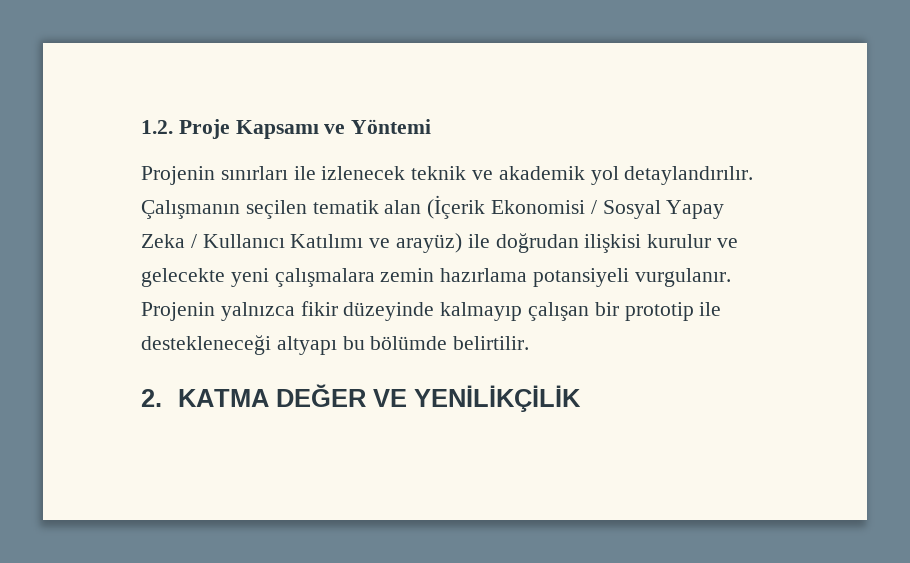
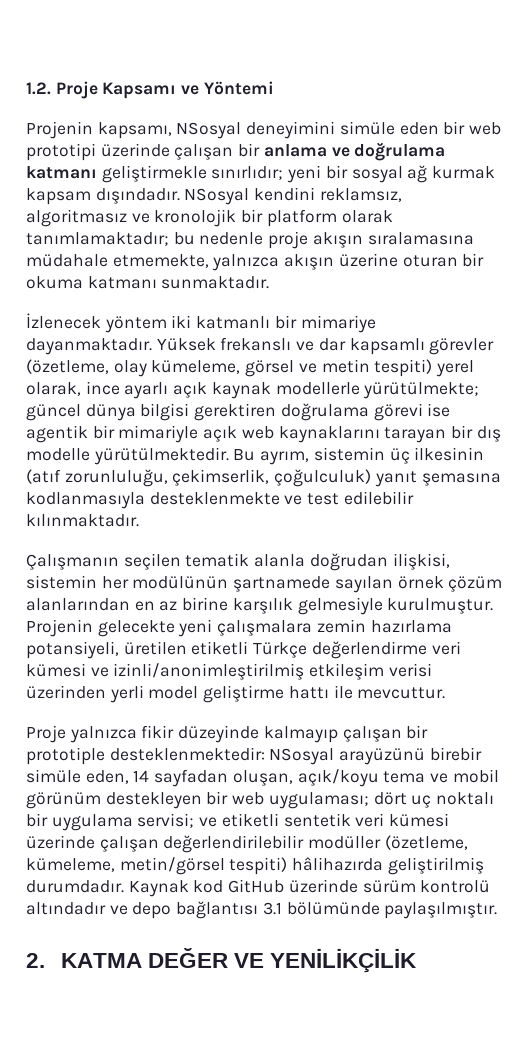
- Projenin sınırları ile izlenecek teknik ve akademik yol detaylandırılır. Çalışmanın seçilen tematik alan (İçerik Ekonomisi / Sosyal Yapay Zeka / Kullanıcı Katılımı ve arayüz) ile doğrudan ilişkisi kurulur ve gelecekte yeni çalışmalara zemin hazırlama potansiyeli vurgulanır. Projenin yalnızca fikir düzeyinde kalmayıp çalışan bir prototip ile destekleneceği altyapı bu bölümde belirtilir.
+ Projenin kapsamı, NSosyal deneyimini simüle eden bir web prototipi üzerinde çalışan bir anlama ve doğrulama katmanı geliştirmekle sınırlıdır; yeni bir sosyal ağ kurmak kapsam dışındadır. NSosyal kendini reklamsız, algoritmasız ve kronolojik bir platform olarak tanımlamaktadır; bu nedenle proje akışın sıralamasına müdahale etmemekte, yalnızca akışın üzerine oturan bir okuma katmanı sunmaktadır.
+ İzlenecek yöntem iki katmanlı bir mimariye dayanmaktadır. Yüksek frekanslı ve dar kapsamlı görevler (özetleme, olay kümeleme, görsel ve metin tespiti) yerel olarak, ince ayarlı açık kaynak modellerle yürütülmekte; güncel dünya bilgisi gerektiren doğrulama görevi ise agentik bir mimariyle açık web kaynaklarını tarayan bir dış modelle yürütülmektedir. Bu ayrım, sistemin üç ilkesinin (atıf zorunluluğu, çekimserlik, çoğulculuk) yanıt şemasına kodlanmasıyla desteklenmekte ve test edilebilir kılınmaktadır.
+ Çalışmanın seçilen tematik alanla doğrudan ilişkisi, sistemin her modülünün şartnamede sayılan örnek çözüm alanlarından en az birine karşılık gelmesiyle kurulmuştur. Projenin gelecekte yeni çalışmalara zemin hazırlama potansiyeli, üretilen etiketli Türkçe değerlendirme veri kümesi ve izinli/anonimleştirilmiş etkileşim verisi üzerinden yerli model geliştirme hattı ile mevcuttur.
+ Proje yalnızca fikir düzeyinde kalmayıp çalışan bir prototiple desteklenmektedir: NSosyal arayüzünü birebir simüle eden, 14 sayfadan oluşan, açık/koyu tema ve mobil görünüm destekleyen bir web uygulaması; dört uç noktalı bir uygulama servisi; ve etiketli sentetik veri kümesi üzerinde çalışan değerlendirilebilir modüller (özetleme, kümeleme, metin/görsel tespiti) hâlihazırda geliştirilmiş durumdadır. Kaynak kod GitHub üzerinde sürüm kontrolü altındadır ve depo bağlantısı 3.1 bölümünde paylaşılmıştır.

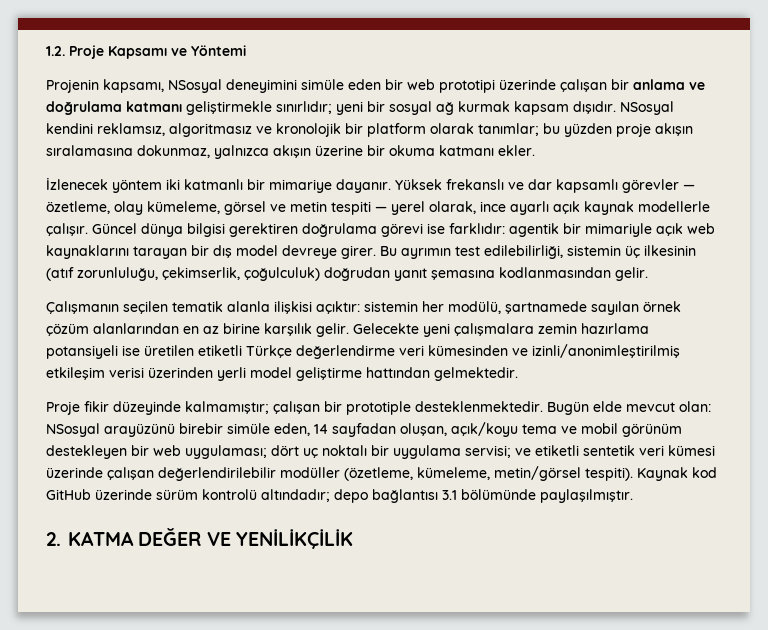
- Projenin kapsamı, NSosyal deneyimini simüle eden bir web prototipi üzerinde çalışan bir anlama ve doğrulama katmanı geliştirmekle sınırlıdır; yeni bir sosyal ağ kurmak kapsam dışındadır.
+ Projenin kapsamı, NSosyal deneyimini simüle eden bir web prototipi üzerinde çalışan bir anlama ve doğrulama katmanı geliştirmekle sınırlıdır; yeni bir sosyal ağ kurmak kapsam dışıdır.
- NSosyal kendini reklamsız, algoritmasız ve kronolojik bir platform olarak tanımlamaktadır; bu nedenle proje akışın sıralamasına müdahale etmemekte, yalnızca akışın üzerine oturan bir okuma katmanı sunmaktadır.
+ NSosyal kendini reklamsız, algoritmasız ve kronolojik bir platform olarak tanımlar; bu yüzden proje akışın sıralamasına dokunmaz, yalnızca akışın üzerine bir okuma katmanı ekler.
- İzlenecek yöntem iki katmanlı bir mimariye dayanmaktadır.
+ İzlenecek yöntem iki katmanlı bir mimariye dayanır.
- Yüksek frekanslı ve dar kapsamlı görevler (özetleme, olay kümeleme, görsel ve metin tespiti) yerel olarak, ince ayarlı açık kaynak modellerle yürütülmekte; güncel dünya bilgisi gerektiren doğrulama görevi ise agentik bir mimariyle açık web kaynaklarını tarayan bir dış modelle yürütülmektedir. Bu ayrım, sistemin üç ilkesinin (atıf zorunluluğu, çekimserlik, çoğulculuk) yanıt şemasına kodlanmasıyla desteklenmekte ve test edilebilir kılınmaktadır.
+ Yüksek frekanslı ve dar kapsamlı görevler — özetleme, olay kümeleme, görsel ve metin tespiti — yerel olarak, ince ayarlı açık kaynak modellerle çalışır. Güncel dünya bilgisi gerektiren doğrulama görevi ise farklıdır: agentik bir mimariyle açık web kaynaklarını tarayan bir dış model devreye girer. Bu ayrımın test edilebilirliği, sistemin üç ilkesinin (atıf zorunluluğu, çekimserlik, çoğulculuk) doğrudan yanıt şemasına kodlanmasından gelir.
- Çalışmanın seçilen tematik alanla doğrudan ilişkisi, sistemin her modülünün şartnamede sayılan örnek çözüm alanlarından en az birine karşılık gelmesiyle kurulmuştur. Projenin gelecekte yeni çalışmalara zemin hazırlama potansiyeli, üretilen etiketli Türkçe değerlendirme veri kümesi ve izinli/anonimleştirilmiş etkileşim verisi üzerinden yerli model geliştirme hattı ile mevcuttur.
- Proje yalnızca fikir düzeyinde kalmayıp çalışan bir prototiple desteklenmektedir:
+ Çalışmanın seçilen tematik alanla ilişkisi açıktır: sistemin her modülü, şartnamede sayılan örnek çözüm alanlarından en az birine karşılık gelir. Gelecekte yeni çalışmalara zemin hazırlama potansiyeli ise üretilen etiketli Türkçe değerlendirme veri kümesinden ve izinli/anonimleştirilmiş etkileşim verisi üzerinden yerli model geliştirme hattından gelmektedir.
+ Proje fikir düzeyinde kalmamıştır; çalışan bir prototiple desteklenmektedir. Bugün elde mevcut olan:
- ve etiketli sentetik veri kümesi üzerinde çalışan değerlendirilebilir modüller (özetleme, kümeleme, metin/görsel tespiti) hâlihazırda geliştirilmiş durumdadır.
+ ve etiketli sentetik veri kümesi üzerinde çalışan değerlendirilebilir modüller (özetleme, kümeleme, metin/görsel tespiti).
- Kaynak kod GitHub üzerinde sürüm kontrolü altındadır ve depo bağlantısı 3.1 bölümünde paylaşılmıştır.
+ Kaynak kod GitHub üzerinde sürüm kontrolü altındadır; depo bağlantısı 3.1 bölümünde paylaşılmıştır.

